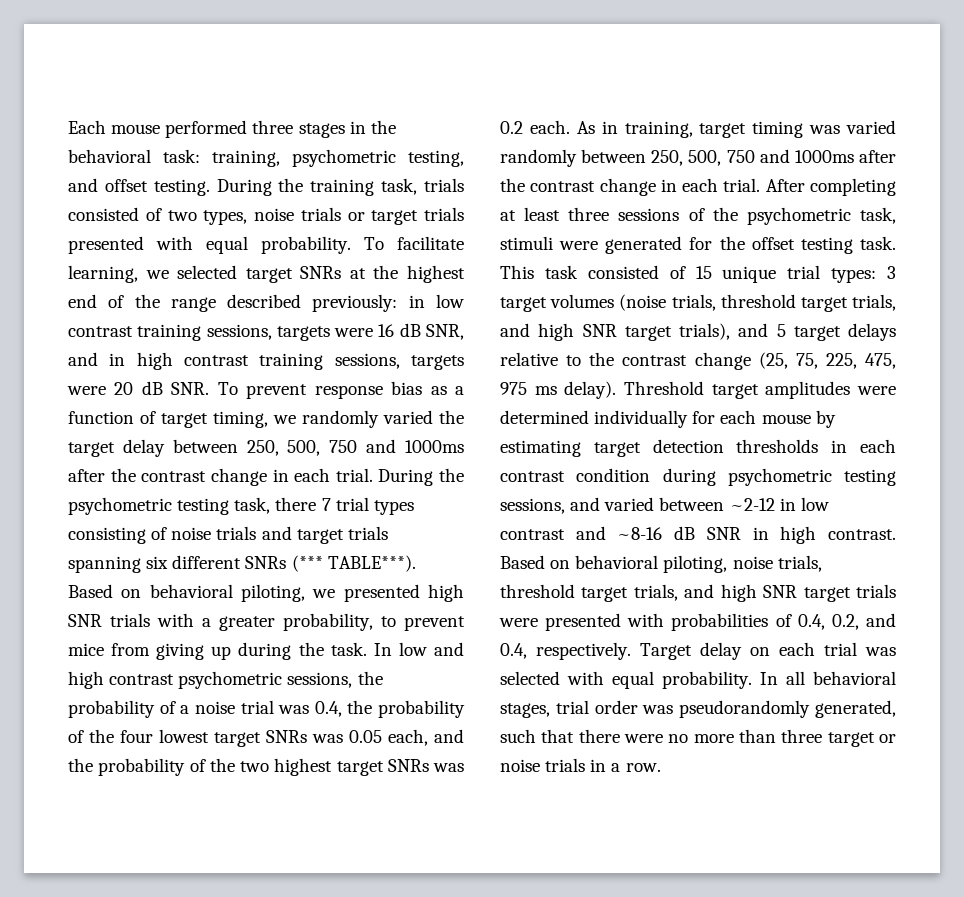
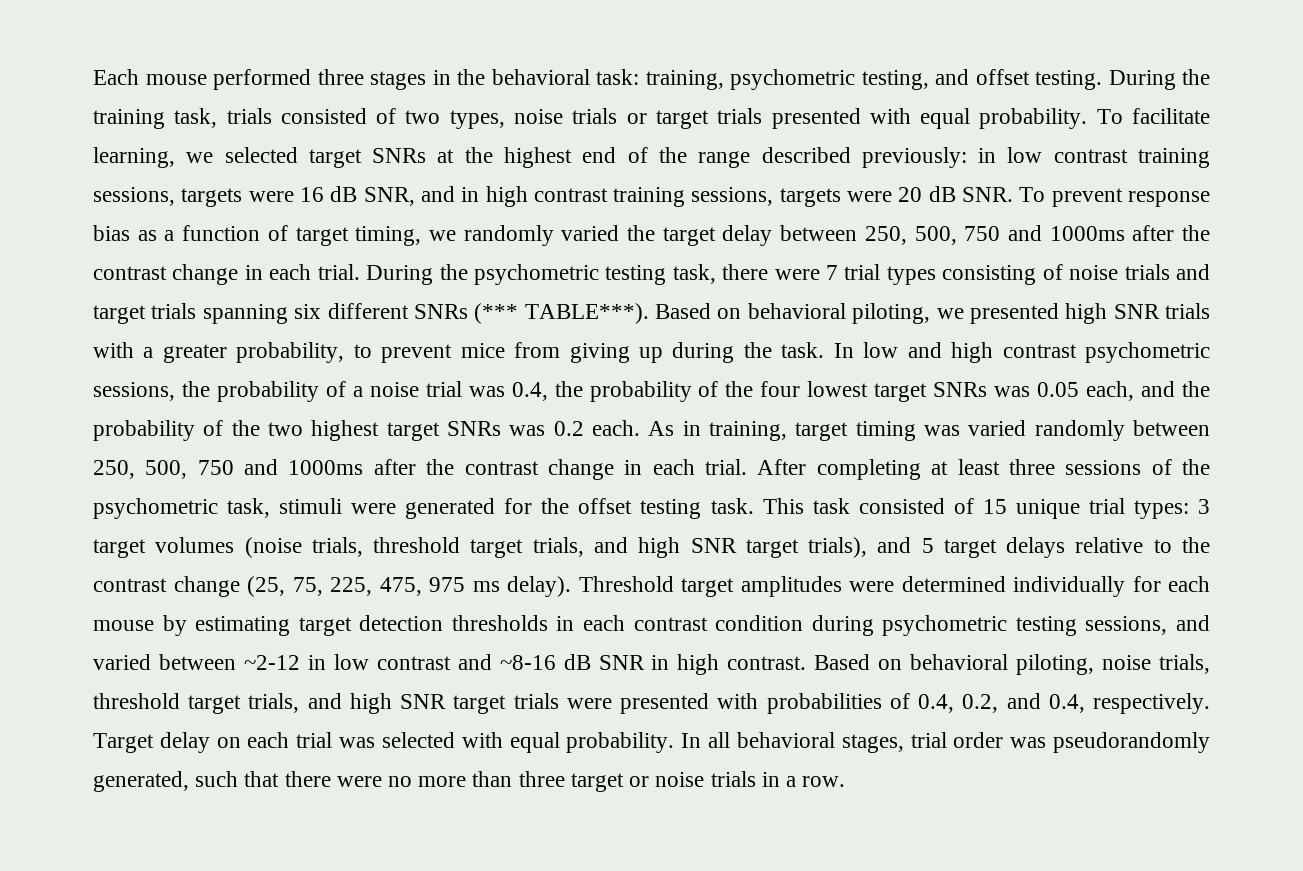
- During the psychometric testing task, there 7 trial types consisting of noise trials and target trials spanning six different SNRs (*** TABLE***).
+ During the psychometric testing task, there were 7 trial types consisting of noise trials and target trials spanning six different SNRs (*** TABLE***).

